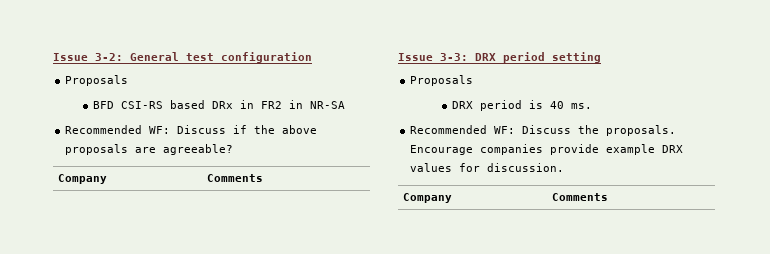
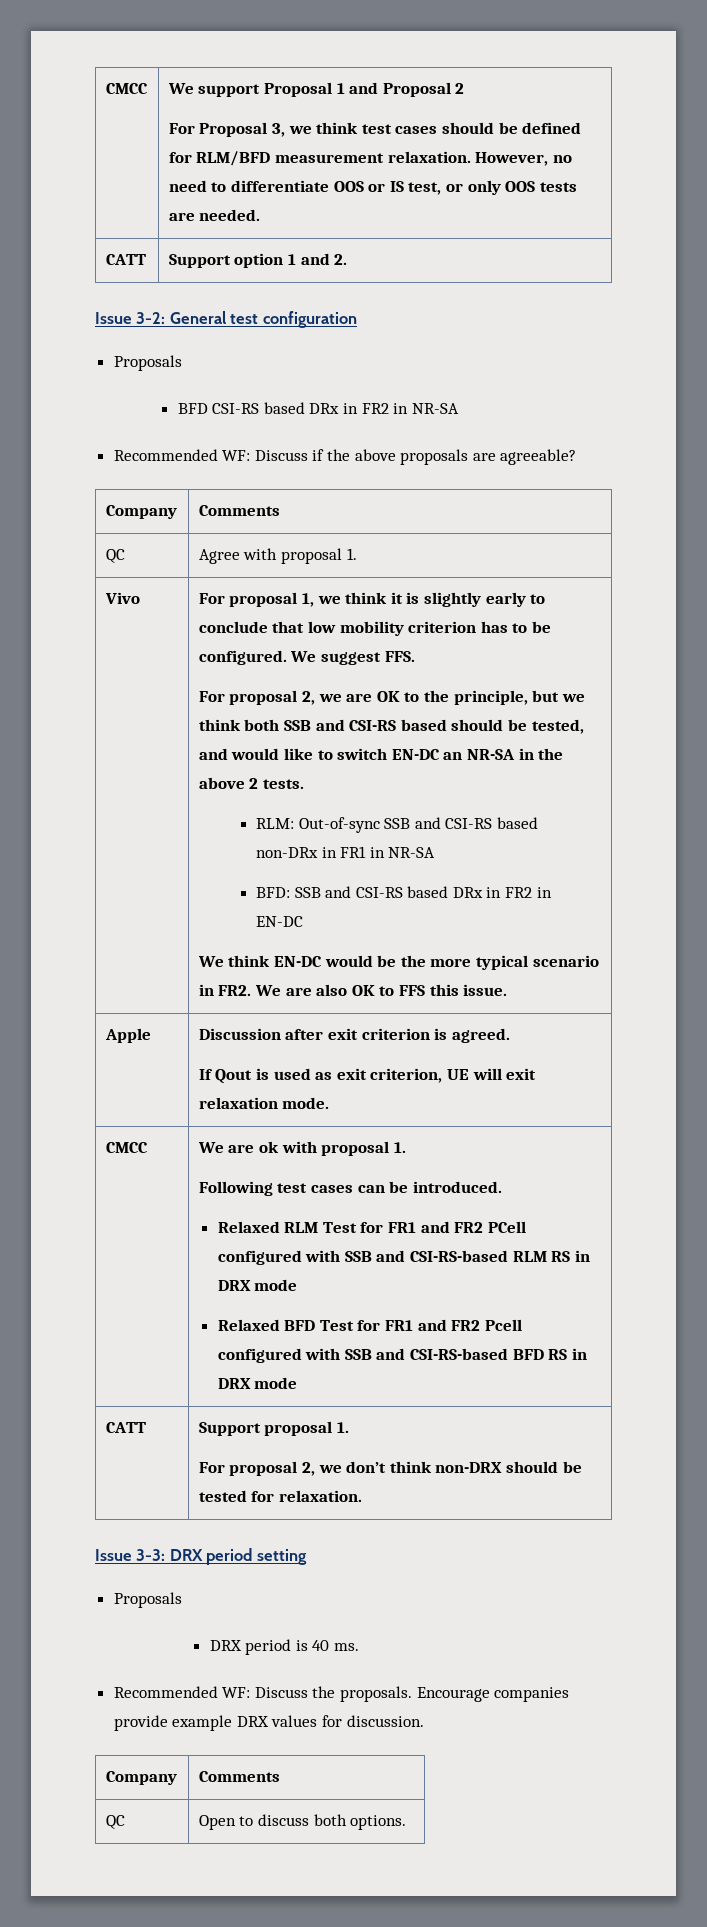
+ CMCC | We support Proposal 1 and Proposal 2
+ For Proposal 3, we think test cases should be defined for RLM/BFD measurement relaxation. However, no need to differentiate OOS or IS test, or only OOS tests are needed.
+ CATT | Support option 1 and 2.
+ QC | Agree with proposal 1.
+ Vivo | For proposal 1, we think it is slightly early to conclude that low mobility criterion has to be configured. We suggest FFS.
+ For proposal 2, we are OK to the principle, but we think both SSB and CSI-RS based should be tested, and would like to switch EN-DC an NR-SA in the above 2 tests.
+ RLM: Out-of-sync SSB and CSI-RS based non-DRx in FR1 in NR-SA
+ BFD: SSB and CSI-RS based DRx in FR2 in EN-DC
+ We think EN-DC would be the more typical scenario in FR2. We are also OK to FFS this issue.
+ Apple | Discussion after exit criterion is agreed.
+ If Qout is used as exit criterion, UE will exit relaxation mode.
+ CMCC | We are ok with proposal 1.
+ Following test cases can be introduced.
+ Relaxed RLM Test for FR1 and FR2 PCell configured with SSB and CSI-RS-based RLM RS in DRX mode
+ Relaxed BFD Test for FR1 and FR2 Pcell configured with SSB and CSI-RS-based BFD RS in DRX mode
+ CATT | Support proposal 1.
+ For proposal 2, we don’t think non-DRX should be tested for relaxation.
+ QC | Open to discuss both options.

